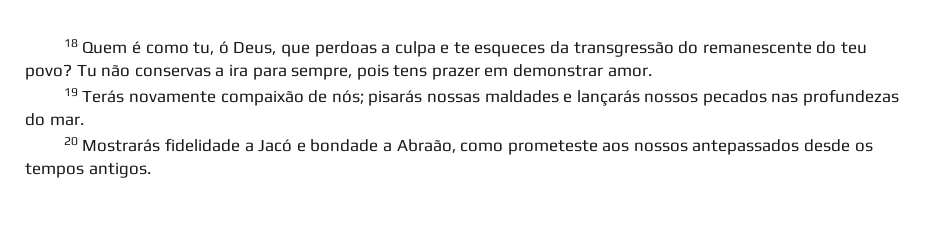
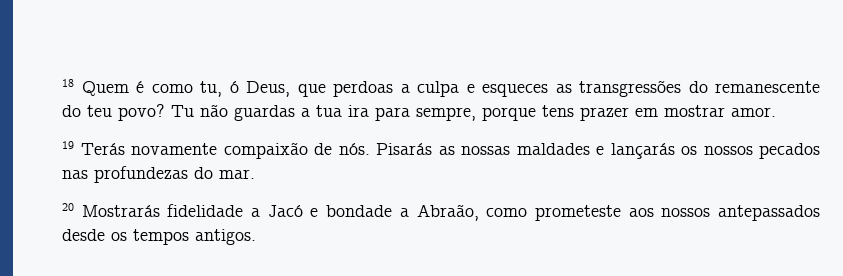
- 18 Quem é como tu, ó Deus, que perdoas a culpa e te esqueces da transgressão do remanescente do teu povo?
+ 18 Quem é como tu, ó Deus, que perdoas a culpa e esqueces as transgressões do remanescente do teu povo?
- Tu não conservas a ira para sempre, pois tens prazer em demonstrar amor.
+ Tu não guardas a tua ira para sempre, porque tens prazer em mostrar amor.
- 19 Terás novamente compaixão de nós; pisarás nossas maldades e lançarás nossos pecados nas profundezas do mar.
+ 19 Terás novamente compaixão de nós. Pisarás as nossas maldades e lançarás os nossos pecados nas profundezas do mar.

